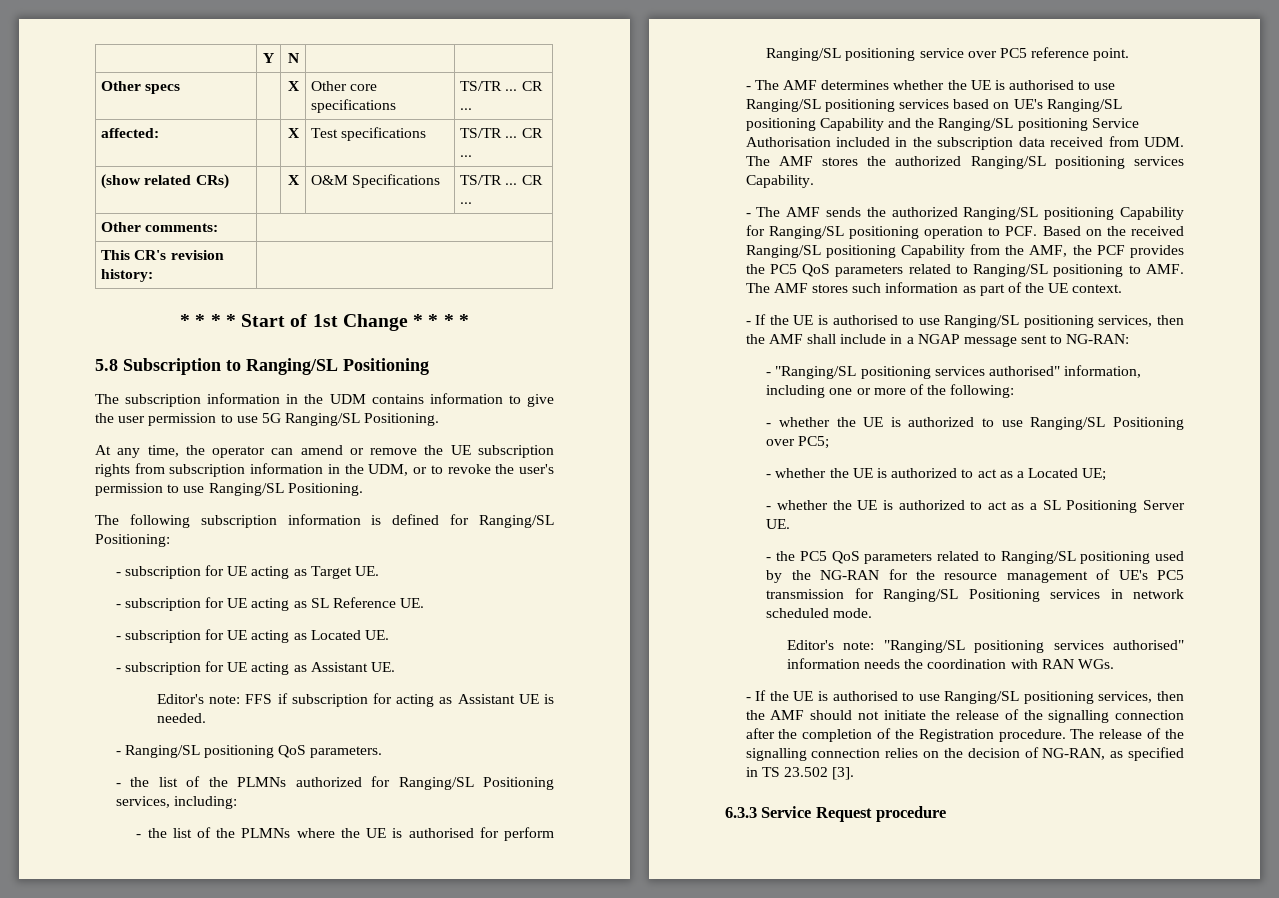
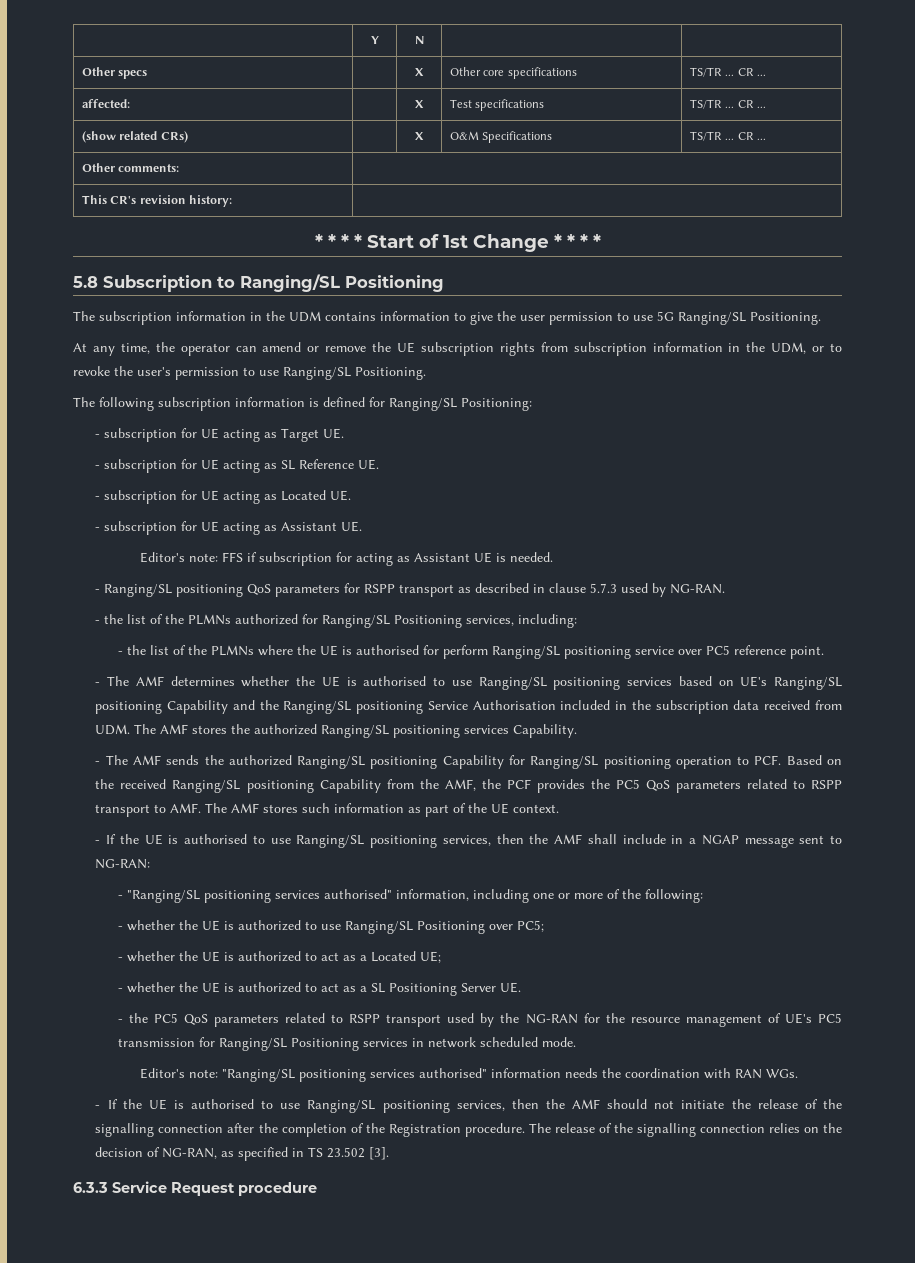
- - Ranging/SL positioning QoS parameters.
+ - Ranging/SL positioning QoS parameters for RSPP transport as described in clause 5.7.3 used by NG-RAN.
- - The AMF sends the authorized Ranging/SL positioning Capability for Ranging/SL positioning operation to PCF. Based on the received Ranging/SL positioning Capability from the AMF, the PCF provides the PC5 QoS parameters related to Ranging/SL positioning to AMF. The AMF stores such information as part of the UE context.
+ - The AMF sends the authorized Ranging/SL positioning Capability for Ranging/SL positioning operation to PCF. Based on the received Ranging/SL positioning Capability from the AMF, the PCF provides the PC5 QoS parameters related to RSPP transport to AMF. The AMF stores such information as part of the UE context.
- - the PC5 QoS parameters related to Ranging/SL positioning used by the NG-RAN for the resource management of UE's PC5 transmission for Ranging/SL Positioning services in network scheduled mode.
+ - the PC5 QoS parameters related to RSPP transport used by the NG-RAN for the resource management of UE's PC5 transmission for Ranging/SL Positioning services in network scheduled mode.

